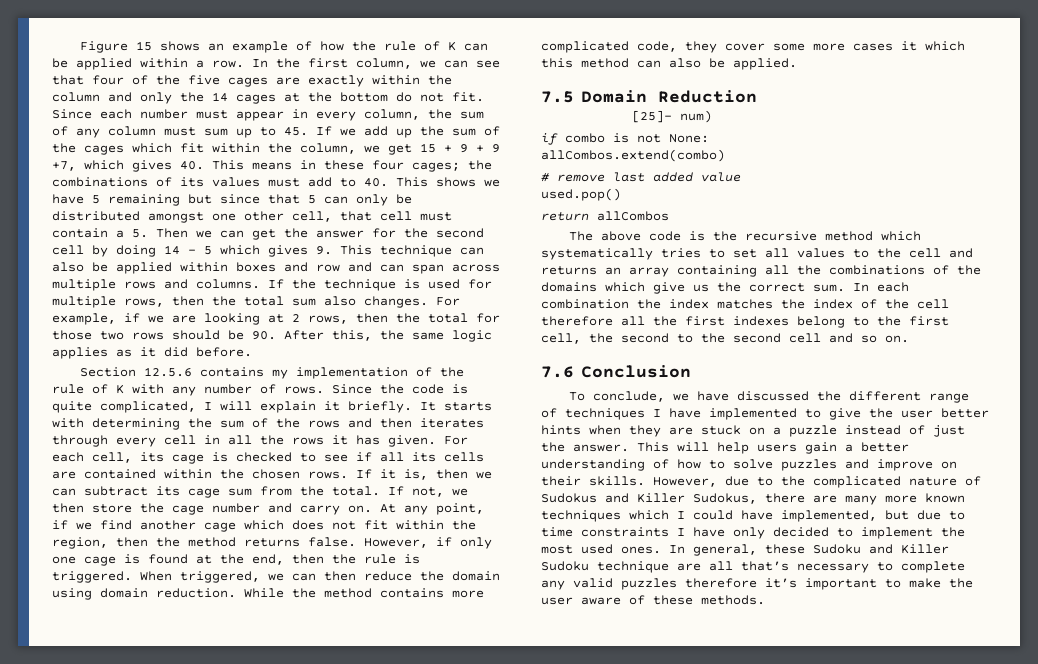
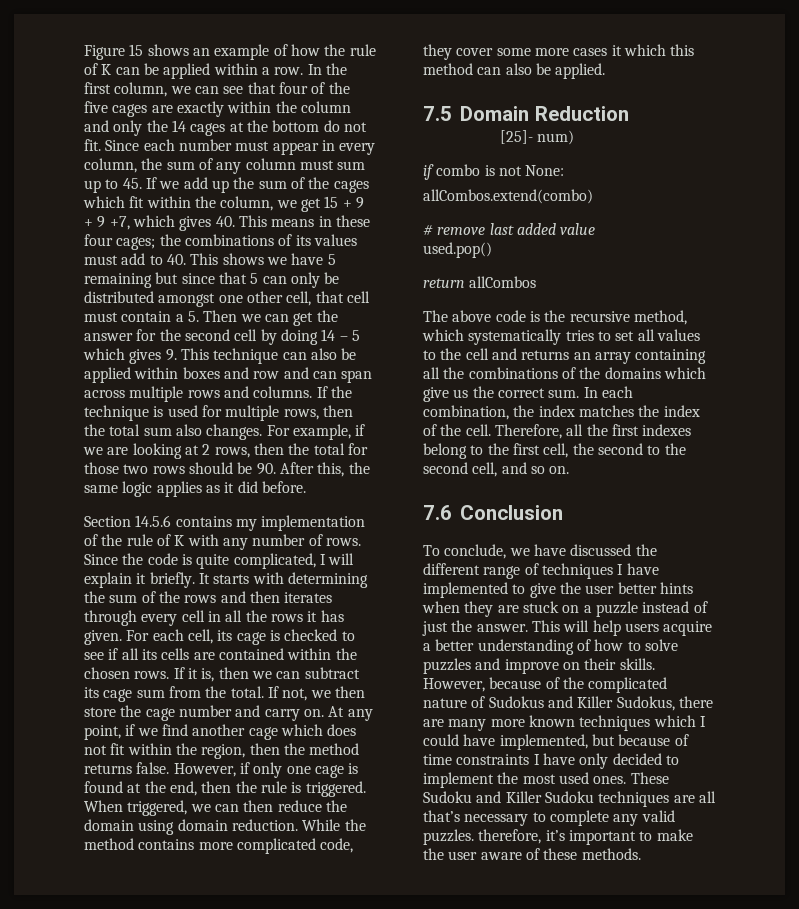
- Section 12.5.6 contains my implementation of the rule of K with any number of rows.
+ Section 14.5.6 contains my implementation of the rule of K with any number of rows.
- The above code is the recursive method which systematically tries to set all values to the cell and returns an array containing all the combinations of the domains which give us the correct sum.
+ The above code is the recursive method, which systematically tries to set all values to the cell and returns an array containing all the combinations of the domains which give us the correct sum.
- In each combination the index matches the index of the cell therefore all the first indexes belong to the first cell, the second to the second cell and so on.
+ In each combination, the index matches the index of the cell. Therefore, all the first indexes belong to the first cell, the second to the second cell, and so on.
- This will help users gain a better understanding of how to solve puzzles and improve on their skills.
+ This will help users acquire a better understanding of how to solve puzzles and improve on their skills.
- However, due to the complicated nature of Sudokus and Killer Sudokus, there are many more known techniques which I could have implemented, but due to time constraints I have only decided to implement the most used ones.
+ However, because of the complicated nature of Sudokus and Killer Sudokus, there are many more known techniques which I could have implemented, but because of time constraints I have only decided to implement the most used ones.
- In general, these Sudoku and Killer Sudoku technique are all that’s necessary to complete any valid puzzles therefore it’s important to make the user aware of these methods.
+ These Sudoku and Killer Sudoku techniques are all that’s necessary to complete any valid puzzles. therefore, it’s important to make the user aware of these methods.

